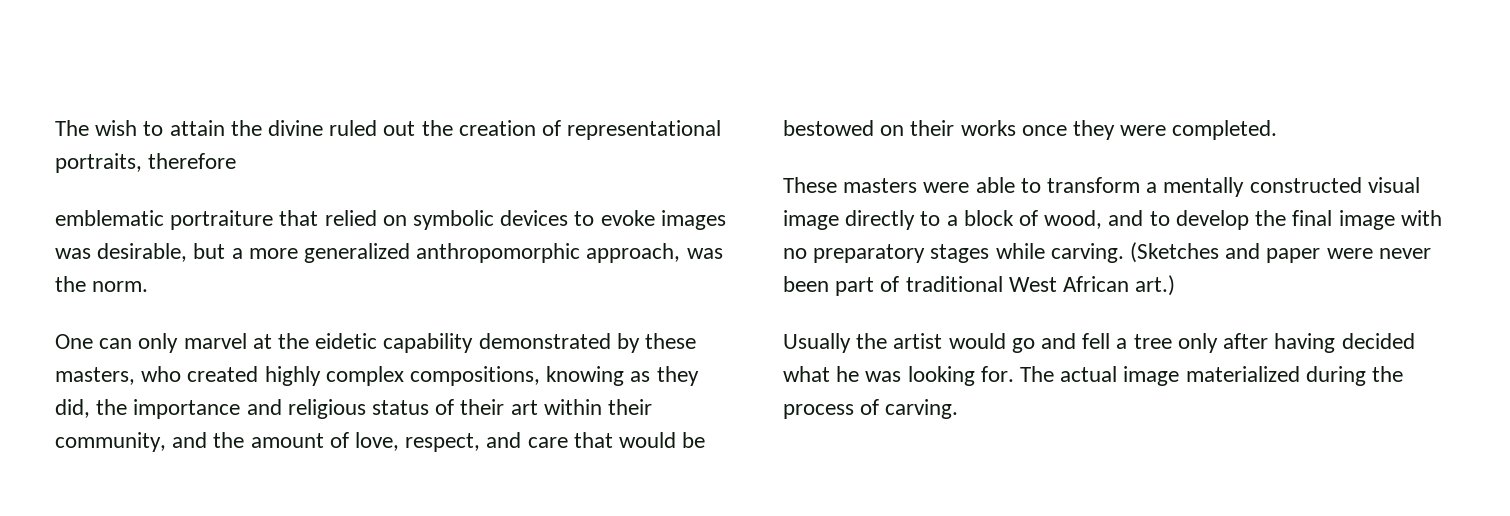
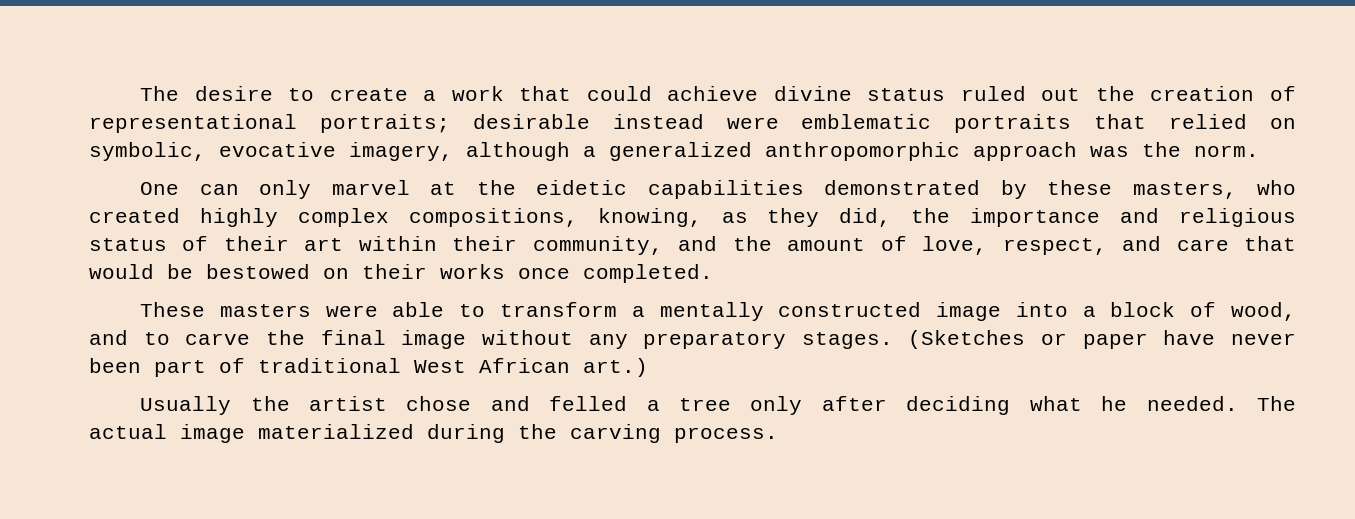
- The wish to attain the divine ruled out the creation of representational portraits, therefore
- emblematic portraiture that relied on symbolic devices to evoke images was desirable, but a more generalized anthropomorphic approach, was the norm.
+ The desire to create a work that could achieve divine status ruled out the creation of representational portraits; desirable instead were emblematic portraits that relied on symbolic, evocative imagery, although a generalized anthropomorphic approach was the norm.
- One can only marvel at the eidetic capability demonstrated by these masters, who created highly complex compositions, knowing as they did, the importance and religious status of their art within their community, and the amount of love, respect, and care that would be bestowed on their works once they were completed.
+ One can only marvel at the eidetic capabilities demonstrated by these masters, who created highly complex compositions, knowing, as they did, the importance and religious status of their art within their community, and the amount of love, respect, and care that would be bestowed on their works once completed.
- These masters were able to transform a mentally constructed visual image directly to a block of wood, and to develop the final image with no preparatory stages while carving. (Sketches and paper were never been part of traditional West African art.)
+ These masters were able to transform a mentally constructed image into a block of wood, and to carve the final image without any preparatory stages. (Sketches or paper have never been part of traditional West African art.)
- Usually the artist would go and fell a tree only after having decided what he was looking for.
+ Usually the artist chose and felled a tree only after deciding what he needed.
- The actual image materialized during the process of carving.
+ The actual image materialized during the carving process.

